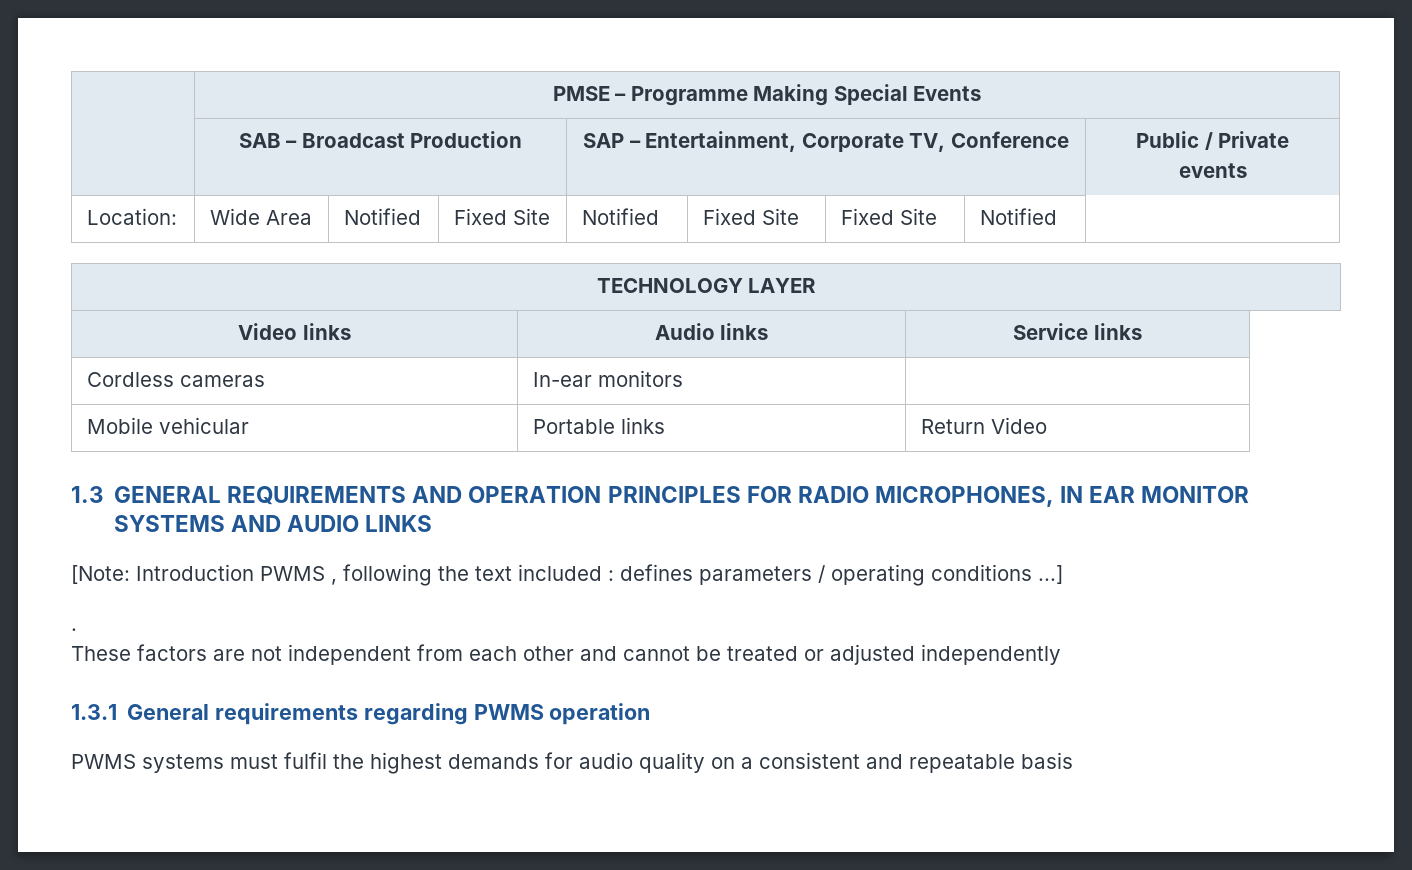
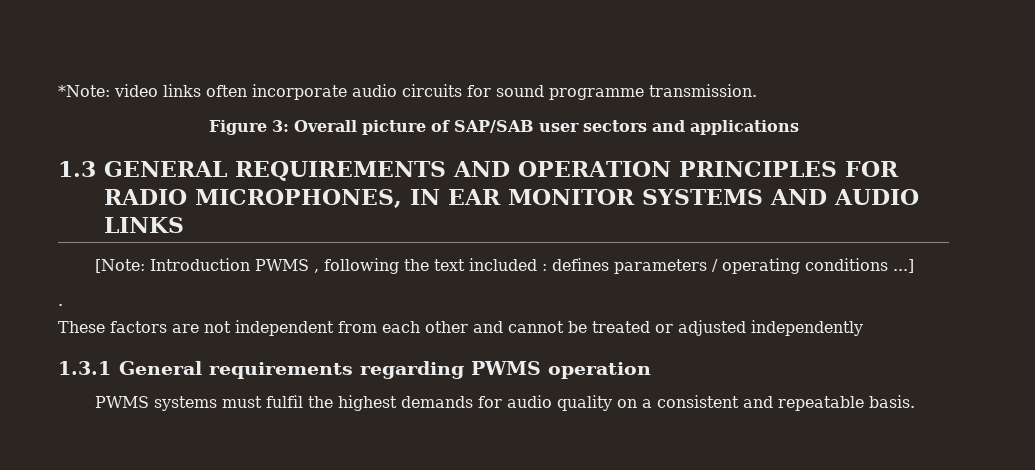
- | PMSE – Programme Making Special Events
- | SAB – Broadcast Production | SAP – Entertainment, Corporate TV, Conference | Public / Private events
- Location: | Wide Area | Notified | Fixed Site | Notified | Fixed Site | Fixed Site | Notified |
- TECHNOLOGY LAYER
- Video links | Audio links | Service links
- Cordless cameras | In-ear monitors |
- Mobile vehicular | Portable links | Return Video
+ *Note: video links often incorporate audio circuits for sound programme transmission.
+ Figure 3: Overall picture of SAP/SAB user sectors and applications
- PWMS systems must fulfil the highest demands for audio quality on a consistent and repeatable basis
+ PWMS systems must fulfil the highest demands for audio quality on a consistent and repeatable basis.

